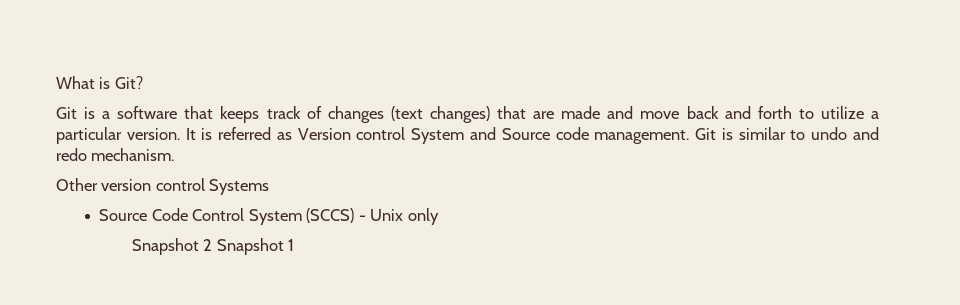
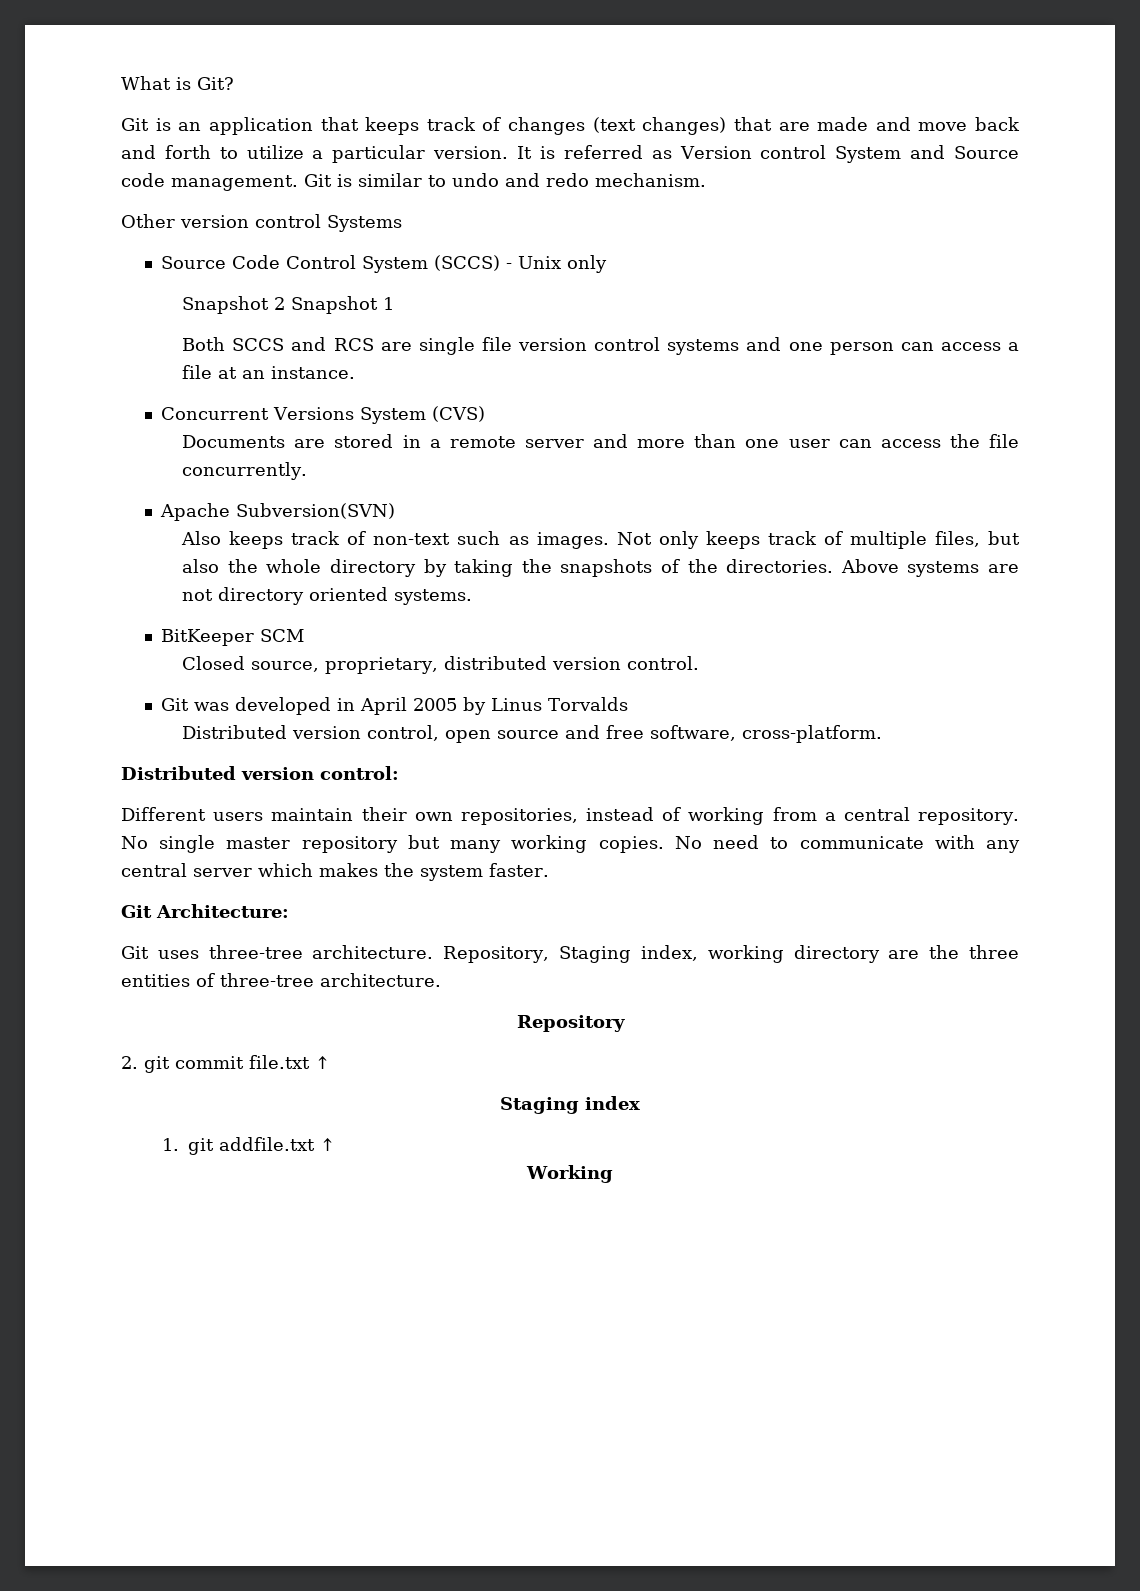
- Git is a software that keeps track of changes (text changes) that are made and move back and forth to utilize a particular version.
+ Git is an application that keeps track of changes (text changes) that are made and move back and forth to utilize a particular version.
+ Both SCCS and RCS are single file version control systems and one person can access a file at an instance.
+ Concurrent Versions System (CVS)
+ Documents are stored in a remote server and more than one user can access the file concurrently.
+ Apache Subversion(SVN)
+ Also keeps track of non-text such as images. Not only keeps track of multiple files, but also the whole directory by taking the snapshots of the directories. Above systems are not directory oriented systems.
+ BitKeeper SCM
+ Closed source, proprietary, distributed version control.
+ Git was developed in April 2005 by Linus Torvalds
+ Distributed version control, open source and free software, cross-platform.
+ Distributed version control:
+ Different users maintain their own repositories, instead of working from a central repository. No single master repository but many working copies. No need to communicate with any central server which makes the system faster.
+ Git Architecture:
+ Git uses three-tree architecture. Repository, Staging index, working directory are the three entities of three-tree architecture.
+ Repository
+ 2. git commit file.txt ↑
+ Staging index
+ 1. git addfile.txt ↑
+ Working

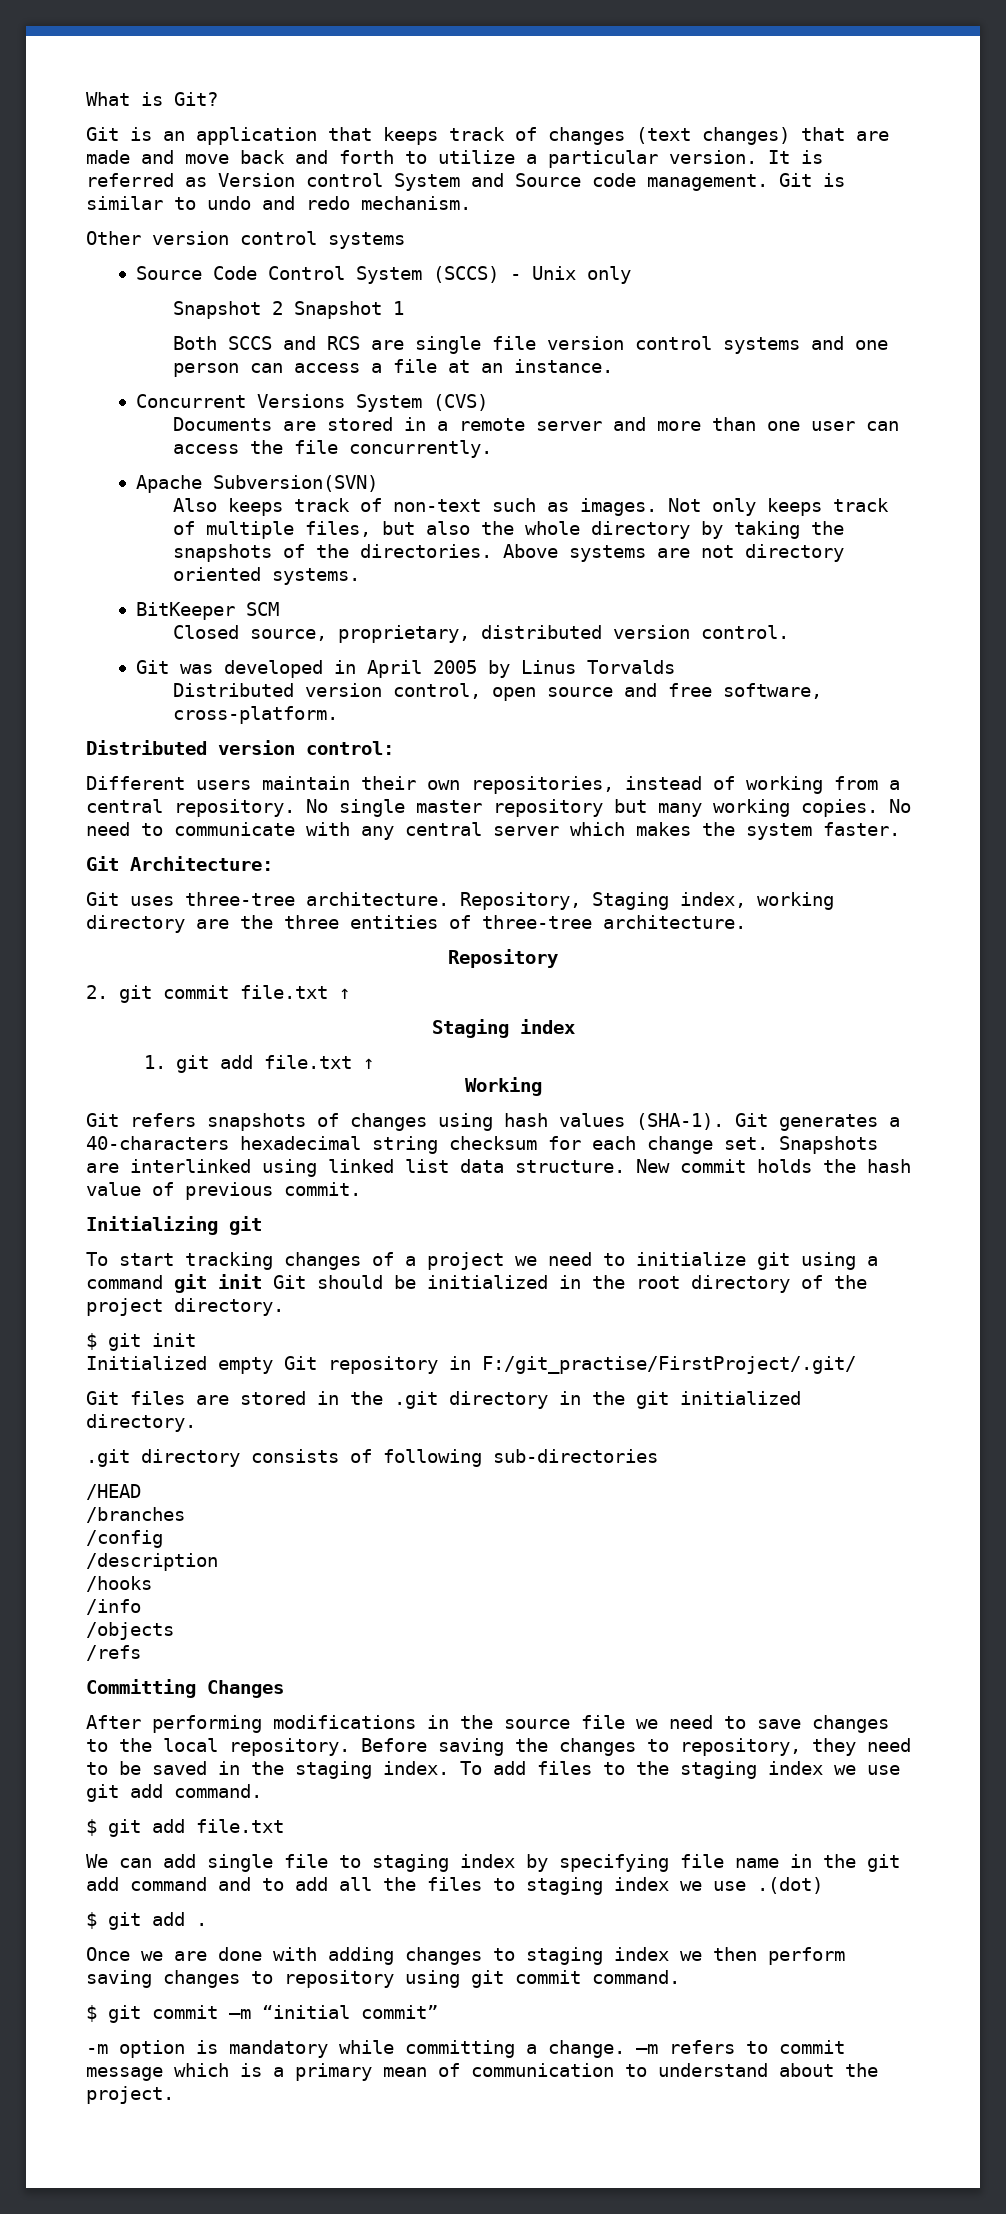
- Other version control Systems
+ Other version control systems
- 1. git addfile.txt ↑
+ 1. git add file.txt ↑
+ Git refers snapshots of changes using hash values (SHA-1). Git generates a 40-characters hexadecimal string checksum for each change set. Snapshots are interlinked using linked list data structure. New commit holds the hash value of previous commit.
+ Initializing git
+ To start tracking changes of a project we need to initialize git using a command git init Git should be initialized in the root directory of the project directory.
+ $ git init
+ Initialized empty Git repository in F:/git_practise/FirstProject/.git/
+ Git files are stored in the .git directory in the git initialized directory.
+ .git directory consists of following sub-directories
+ /HEAD
+ /branches
+ /config
+ /description
+ /hooks
+ /info
+ /objects
+ /refs
+ Committing Changes
+ After performing modifications in the source file we need to save changes to the local repository. Before saving the changes to repository, they need to be saved in the staging index. To add files to the staging index we use git add command.
+ $ git add file.txt
+ We can add single file to staging index by specifying file name in the git add command and to add all the files to staging index we use .(dot)
+ $ git add .
+ Once we are done with adding changes to staging index we then perform saving changes to repository using git commit command.
+ $ git commit –m “initial commit”
+ -m option is mandatory while committing a change. –m refers to commit message which is a primary mean of communication to understand about the project.

